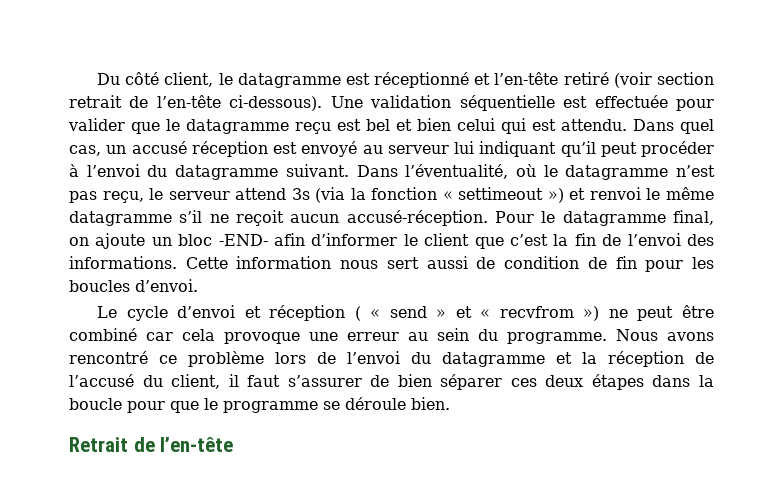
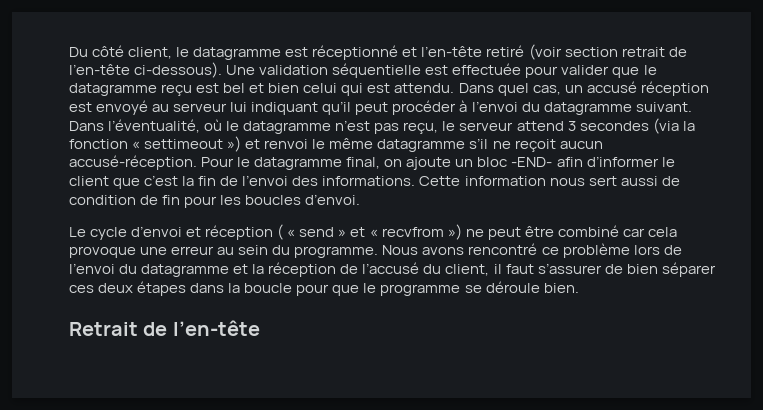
- Dans l’éventualité, où le datagramme n’est pas reçu, le serveur attend 3s (via la fonction « settimeout ») et renvoi le même datagramme s’il ne reçoit aucun accusé-réception.
+ Dans l’éventualité, où le datagramme n’est pas reçu, le serveur attend 3 secondes (via la fonction « settimeout ») et renvoi le même datagramme s’il ne reçoit aucun accusé-réception.

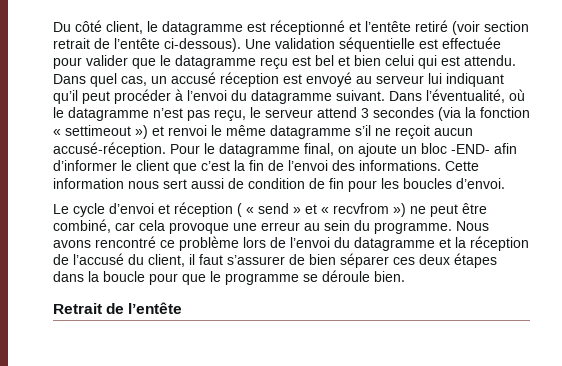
- Du côté client, le datagramme est réceptionné et l’en-tête retiré (voir section retrait de l’en-tête ci-dessous).
+ Du côté client, le datagramme est réceptionné et l’entête retiré (voir section retrait de l’entête ci-dessous).
- Le cycle d’envoi et réception ( « send » et « recvfrom ») ne peut être combiné car cela provoque une erreur au sein du programme.
+ Le cycle d’envoi et réception ( « send » et « recvfrom ») ne peut être combiné, car cela provoque une erreur au sein du programme.
- Retrait de l’en-tête
+ Retrait de l’entête

